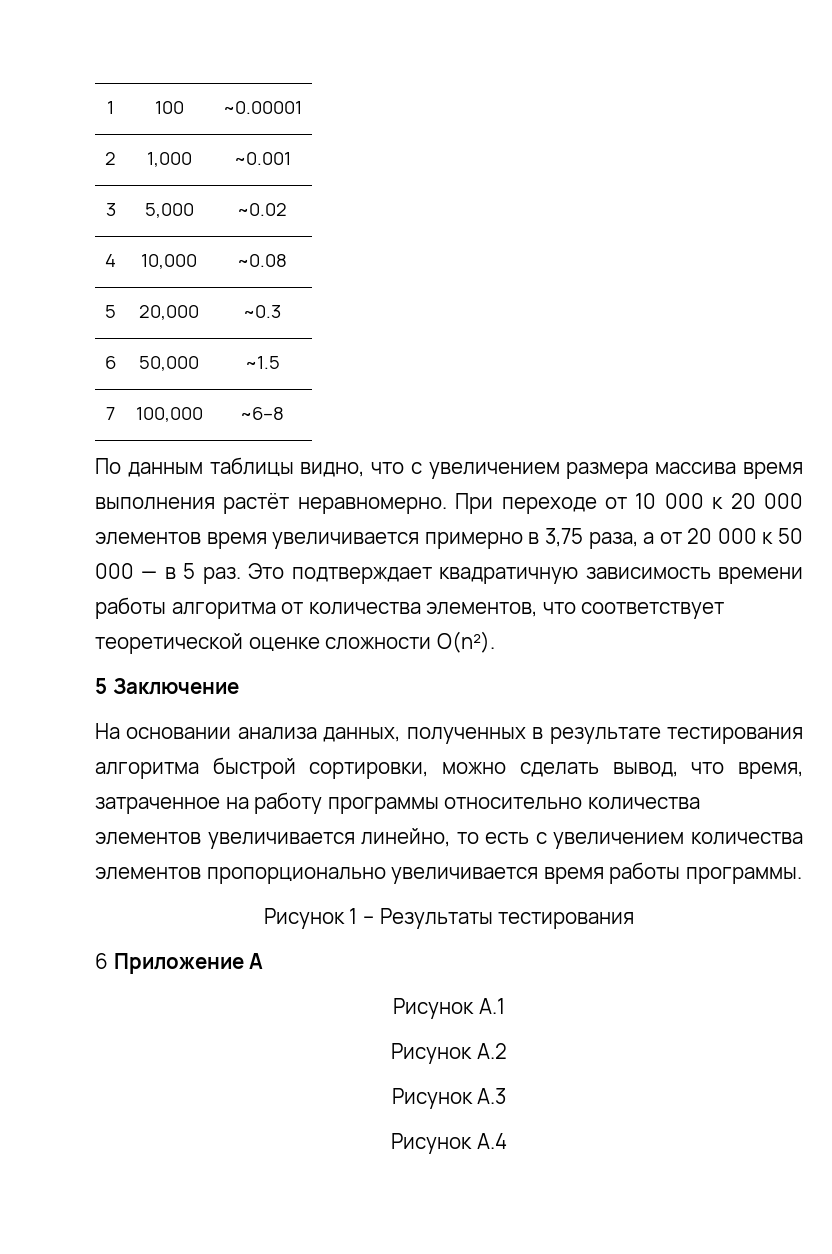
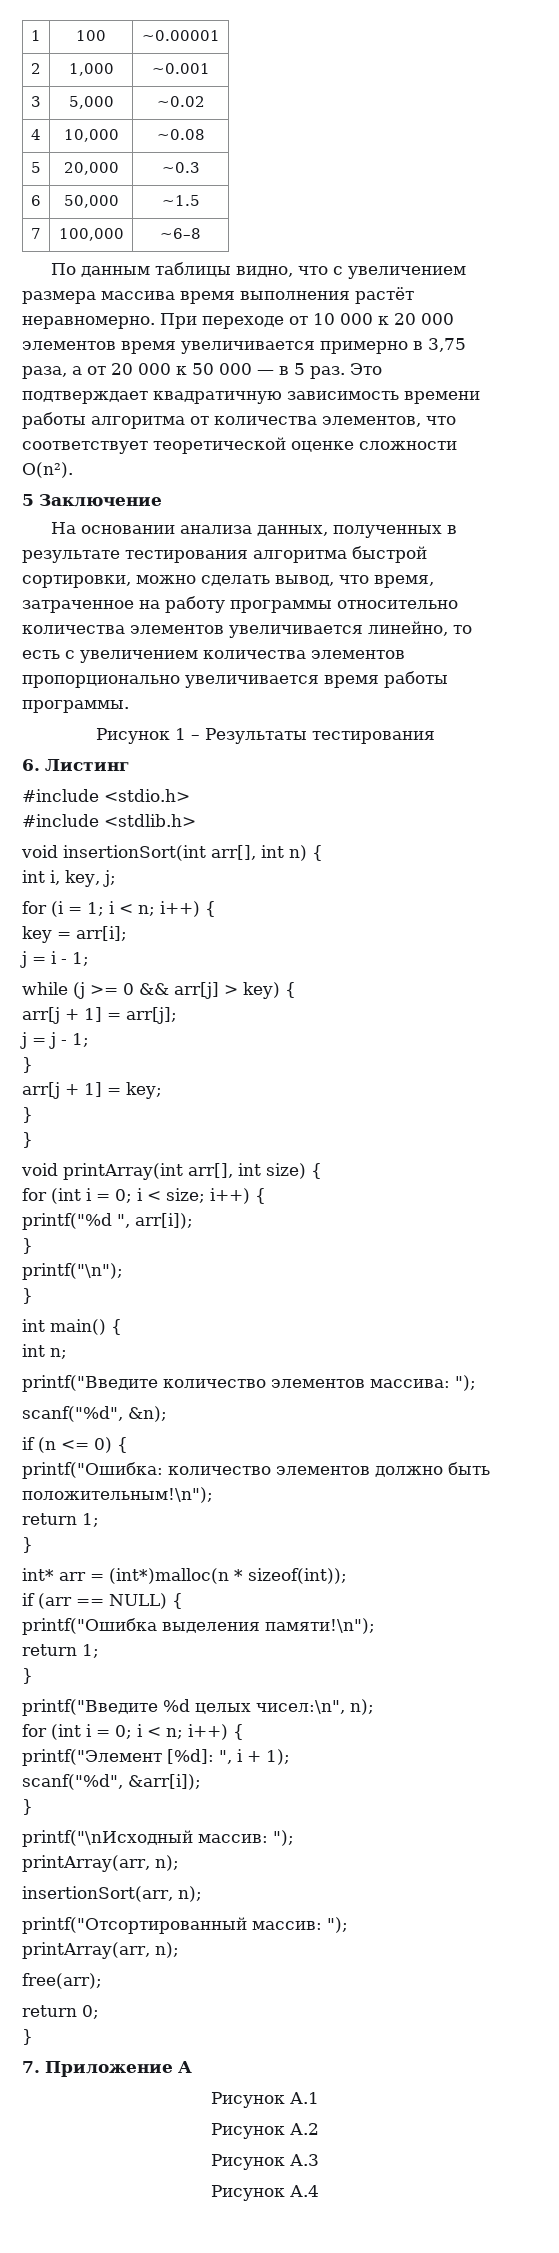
- 6 Приложение А
+ 6. Листинг
+ #include <stdio.h>
+ #include <stdlib.h>
+ void insertionSort(int arr[], int n) {
+ int i, key, j;
+ for (i = 1; i < n; i++) {
+ key = arr[i];
+ j = i - 1;
+ while (j >= 0 && arr[j] > key) {
+ arr[j + 1] = arr[j];
+ j = j - 1;
+ }
+ arr[j + 1] = key;
+ }
+ }
+ void printArray(int arr[], int size) {
+ for (int i = 0; i < size; i++) {
+ printf("%d ", arr[i]);
+ }
+ printf("\n");
+ }
+ int main() {
+ int n;
+ printf("Введите количество элементов массива: ");
+ scanf("%d", &n);
+ if (n <= 0) {
+ printf("Ошибка: количество элементов должно быть положительным!\n");
+ return 1;
+ }
+ int* arr = (int*)malloc(n * sizeof(int));
+ if (arr == NULL) {
+ printf("Ошибка выделения памяти!\n");
+ return 1;
+ }
+ printf("Введите %d целых чисел:\n", n);
+ for (int i = 0; i < n; i++) {
+ printf("Элемент [%d]: ", i + 1);
+ scanf("%d", &arr[i]);
+ }
+ printf("\nИсходный массив: ");
+ printArray(arr, n);
+ insertionSort(arr, n);
+ printf("Отсортированный массив: ");
+ printArray(arr, n);
+ free(arr);
+ return 0;
+ }
+ 7. Приложение А

